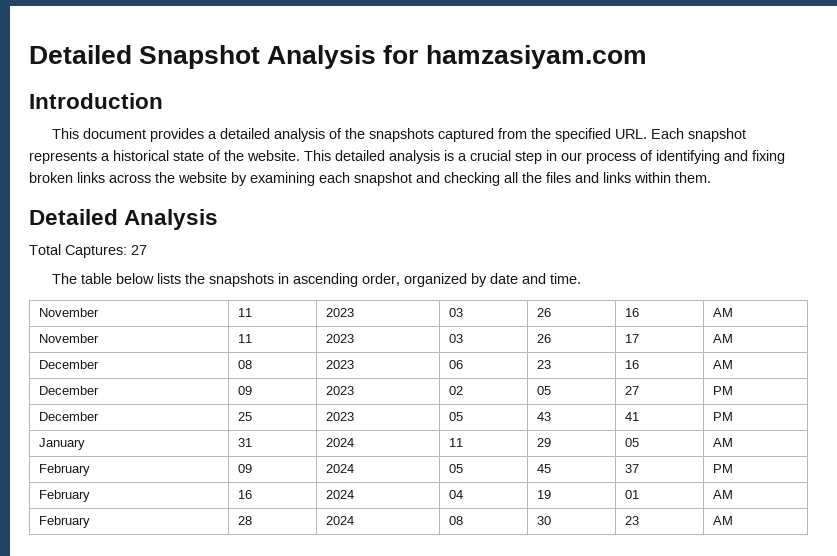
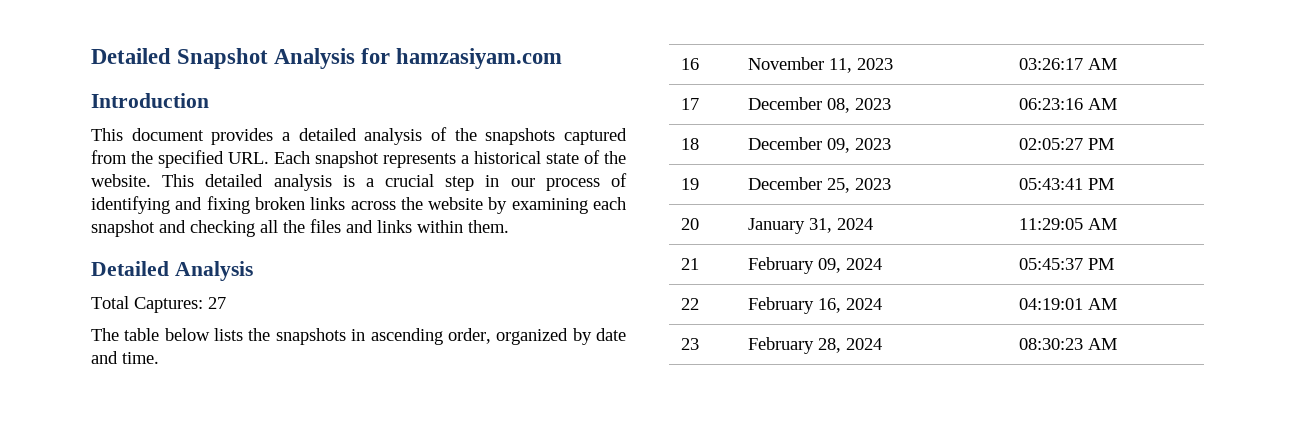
- November | 11 | 2023 | 03 | 26 | 16 | AM
- November | 11 | 2023 | 03 | 26 | 17 | AM
- December | 08 | 2023 | 06 | 23 | 16 | AM
- December | 09 | 2023 | 02 | 05 | 27 | PM
- December | 25 | 2023 | 05 | 43 | 41 | PM
- January | 31 | 2024 | 11 | 29 | 05 | AM
- February | 09 | 2024 | 05 | 45 | 37 | PM
- February | 16 | 2024 | 04 | 19 | 01 | AM
- February | 28 | 2024 | 08 | 30 | 23 | AM
+ 16 | November 11, 2023 | 03:26:17 AM
+ 17 | December 08, 2023 | 06:23:16 AM
+ 18 | December 09, 2023 | 02:05:27 PM
+ 19 | December 25, 2023 | 05:43:41 PM
+ 20 | January 31, 2024 | 11:29:05 AM
+ 21 | February 09, 2024 | 05:45:37 PM
+ 22 | February 16, 2024 | 04:19:01 AM
+ 23 | February 28, 2024 | 08:30:23 AM

